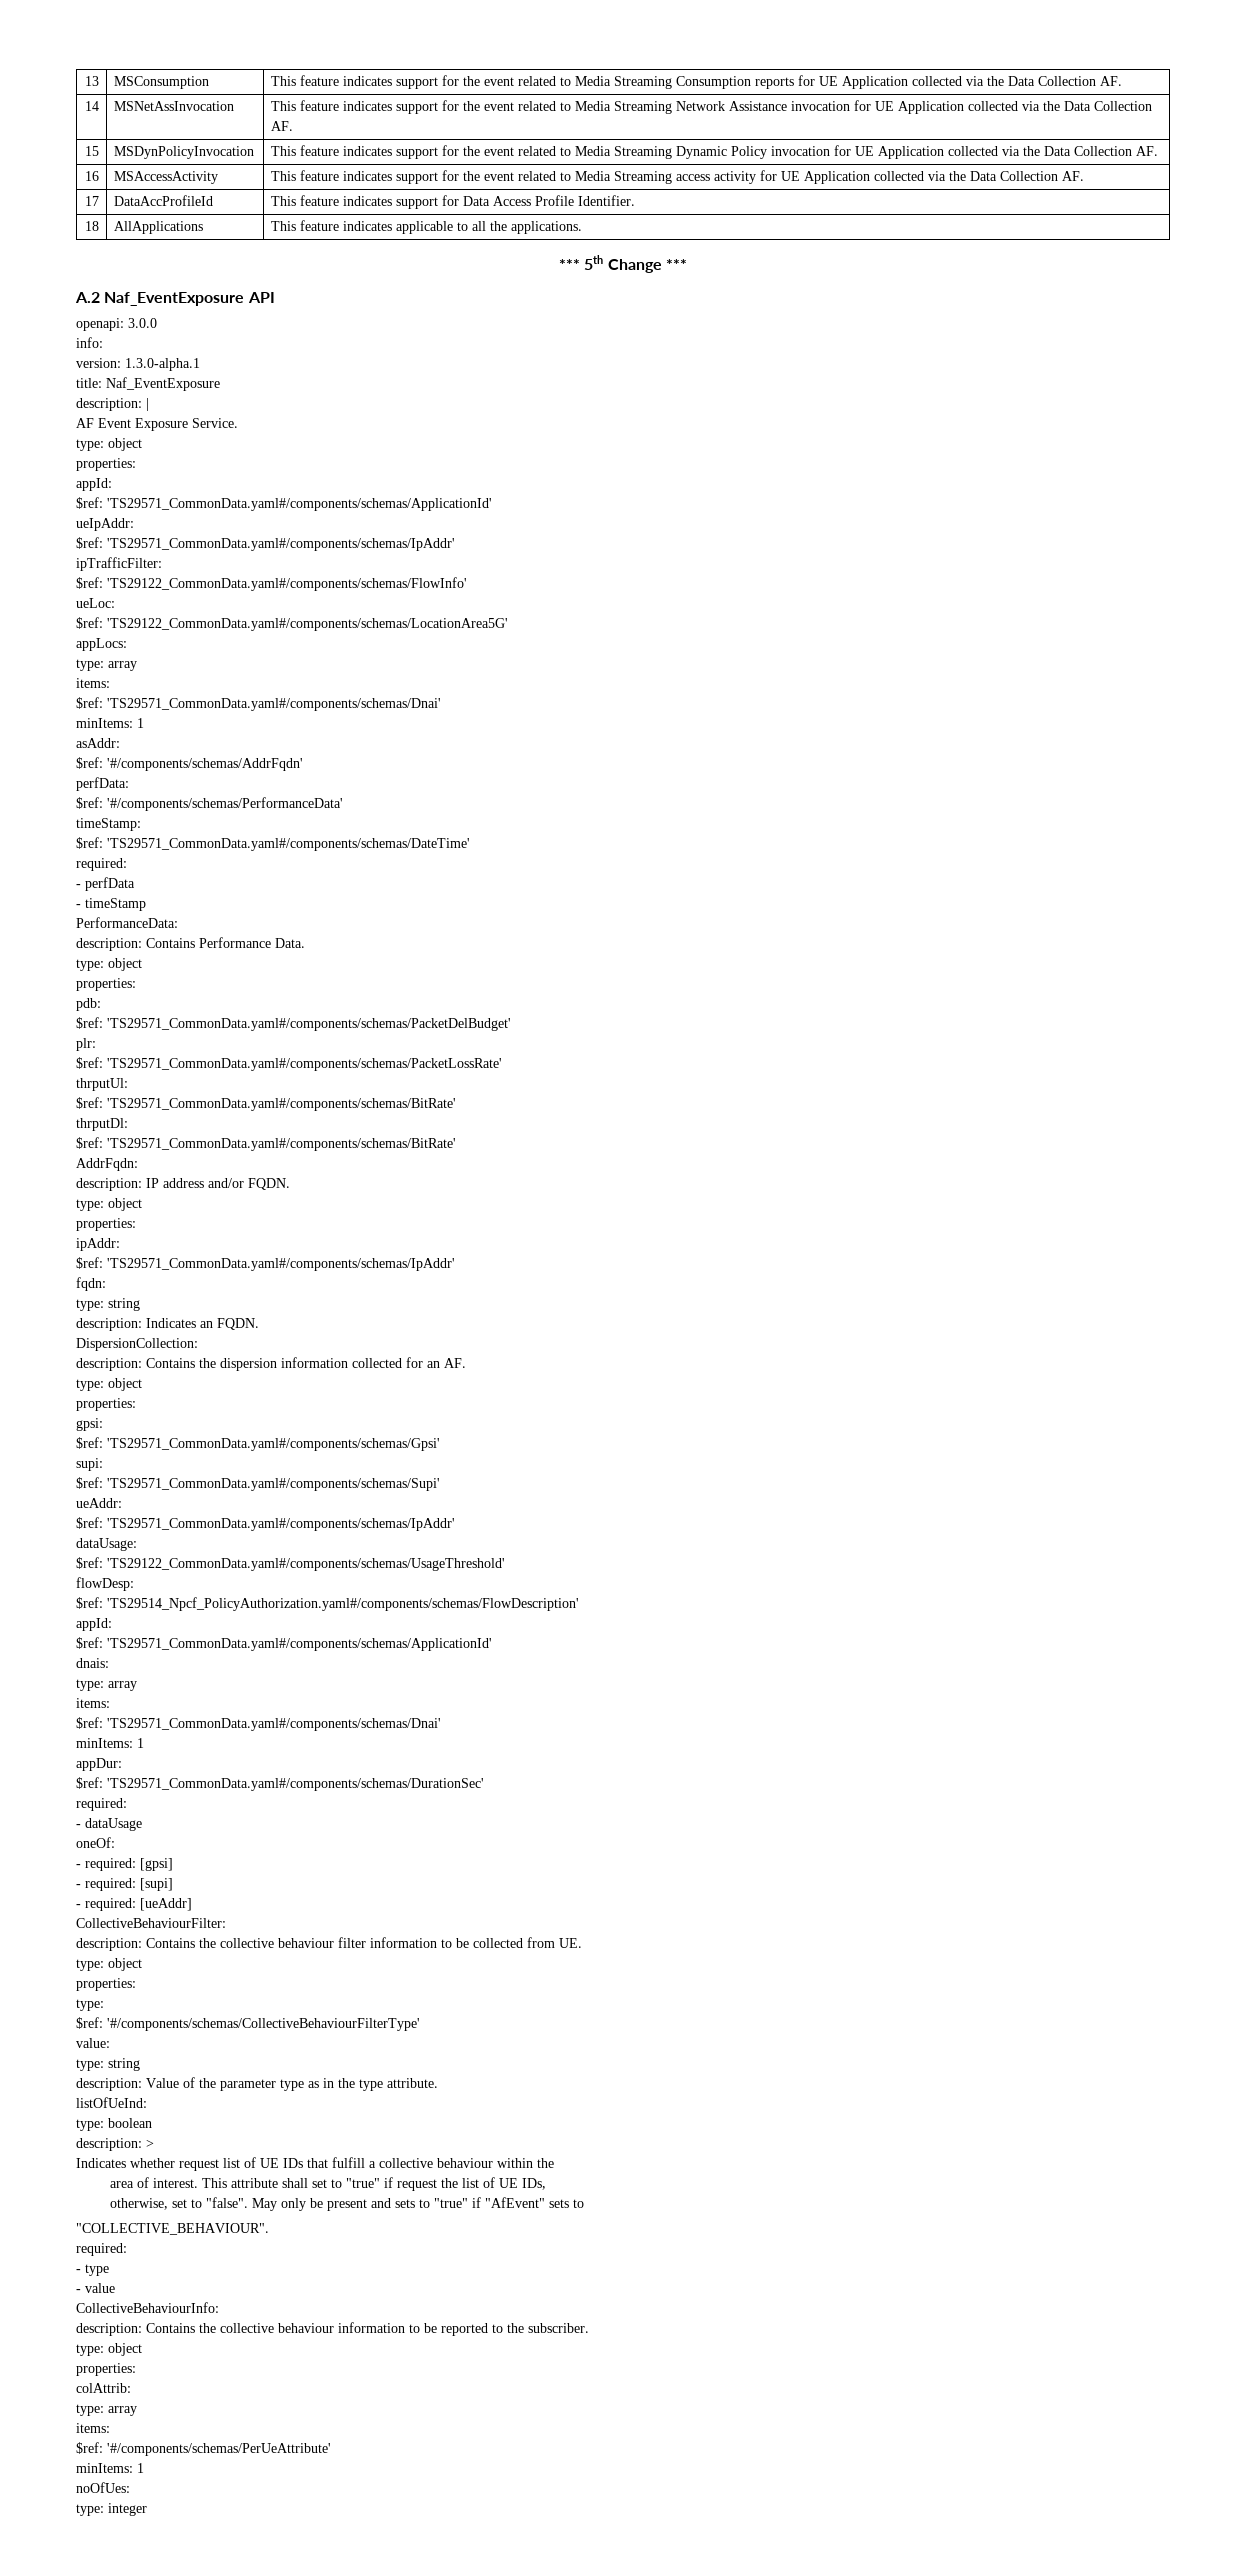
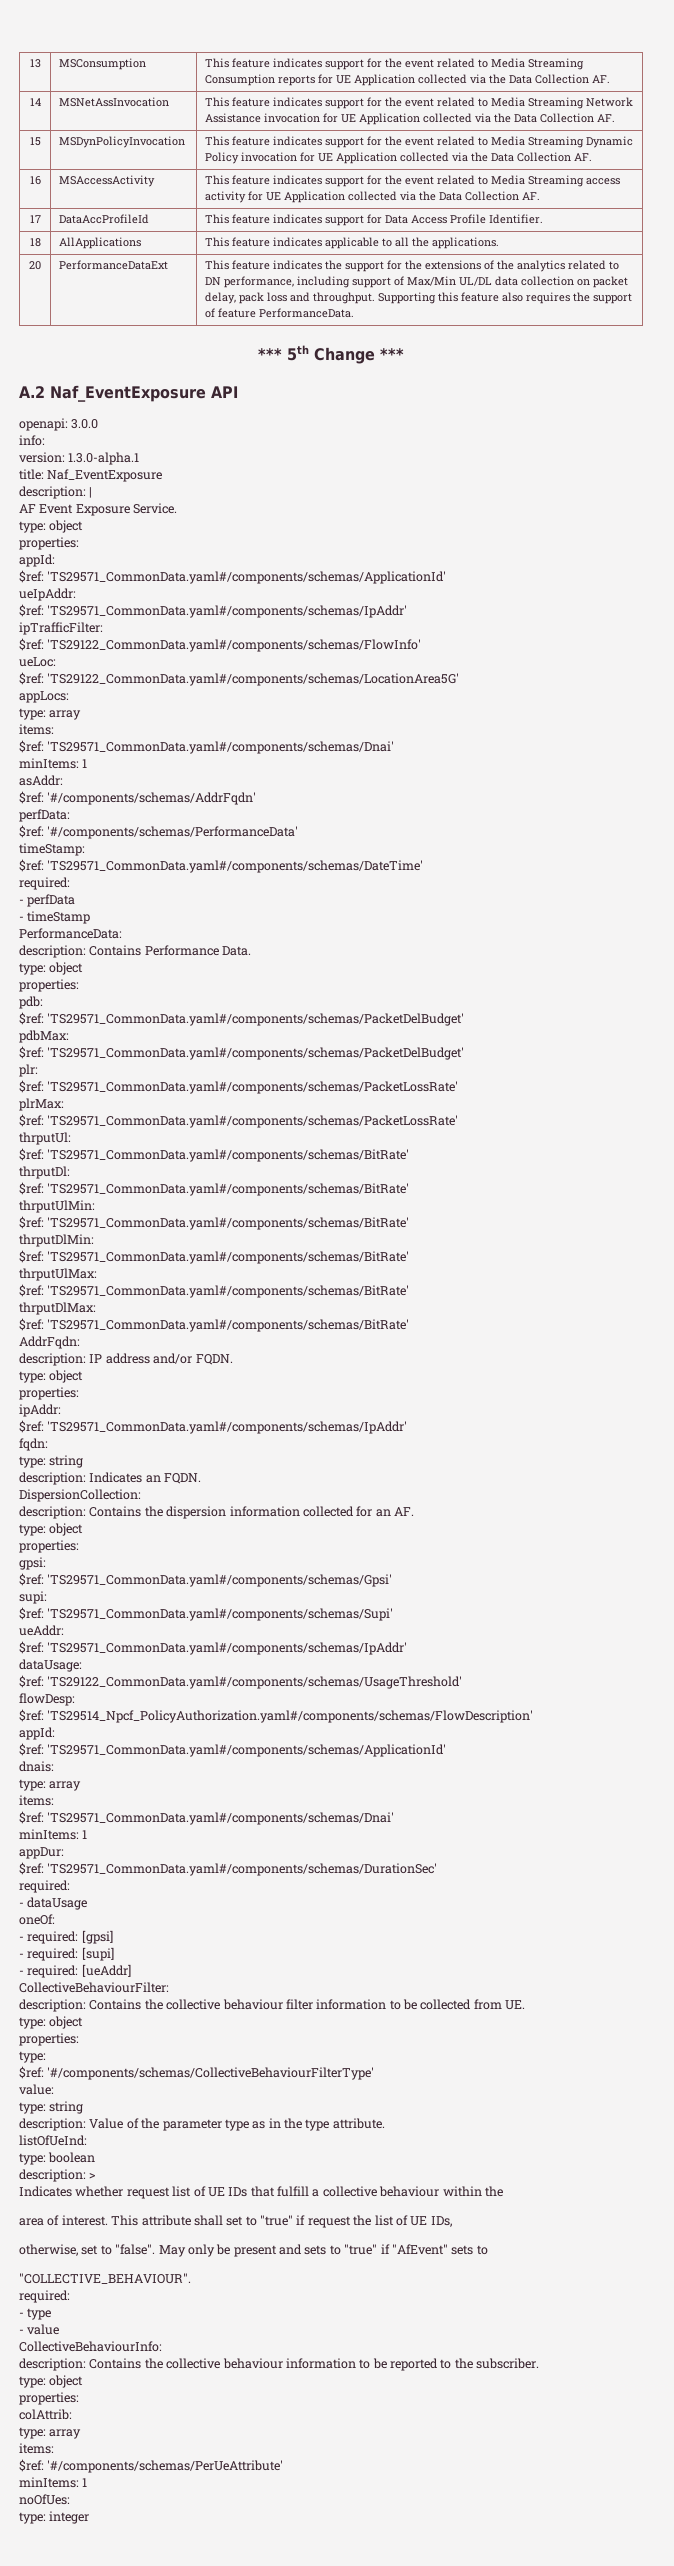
+ 20 | PerformanceDataExt | This feature indicates the support for the extensions of the analytics related to DN performance, including support of Max/Min UL/DL data collection on packet delay, pack loss and throughput. Supporting this feature also requires the support of feature PerformanceData.
+ pdbMax:
+ $ref: 'TS29571_CommonData.yaml#/components/schemas/PacketDelBudget'
+ plrMax:
+ $ref: 'TS29571_CommonData.yaml#/components/schemas/PacketLossRate'
+ thrputUlMin:
+ $ref: 'TS29571_CommonData.yaml#/components/schemas/BitRate'
+ thrputDlMin:
+ $ref: 'TS29571_CommonData.yaml#/components/schemas/BitRate'
+ thrputUlMax:
+ $ref: 'TS29571_CommonData.yaml#/components/schemas/BitRate'
+ thrputDlMax:
+ $ref: 'TS29571_CommonData.yaml#/components/schemas/BitRate'

